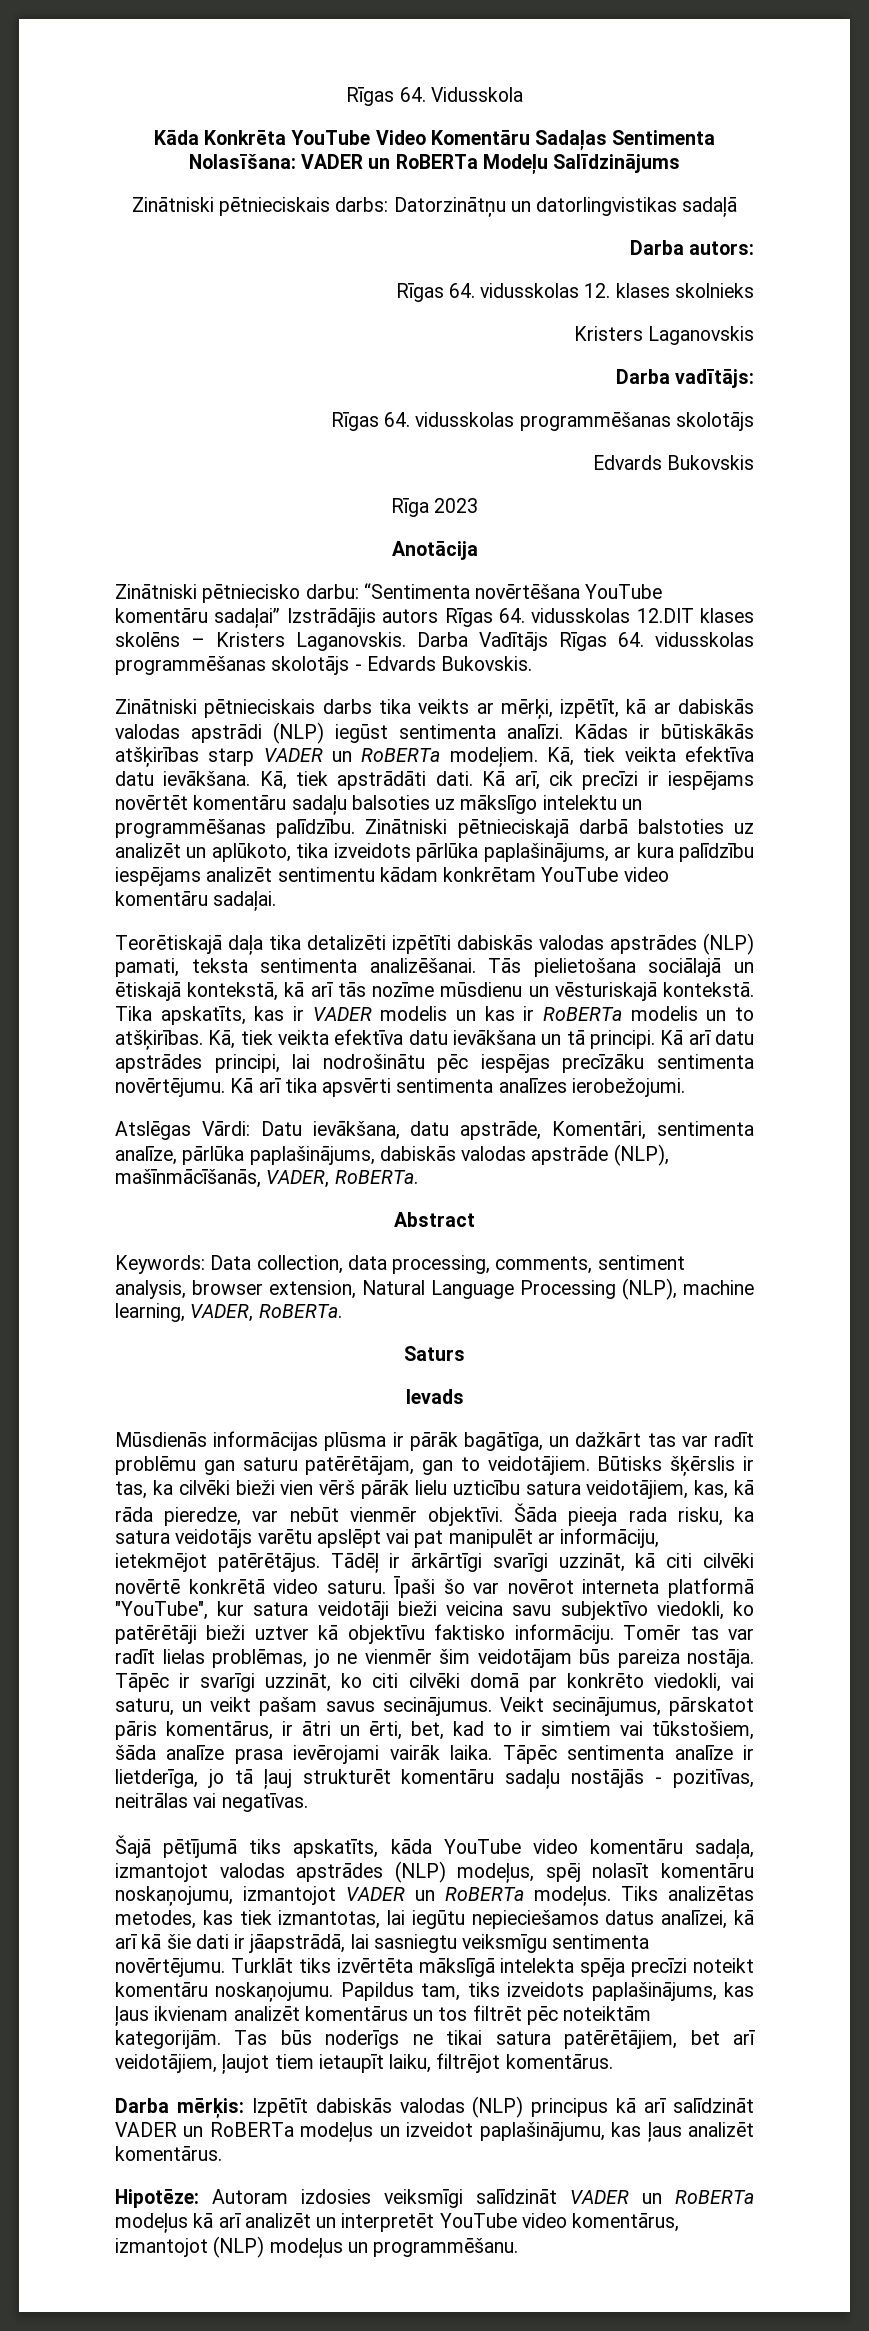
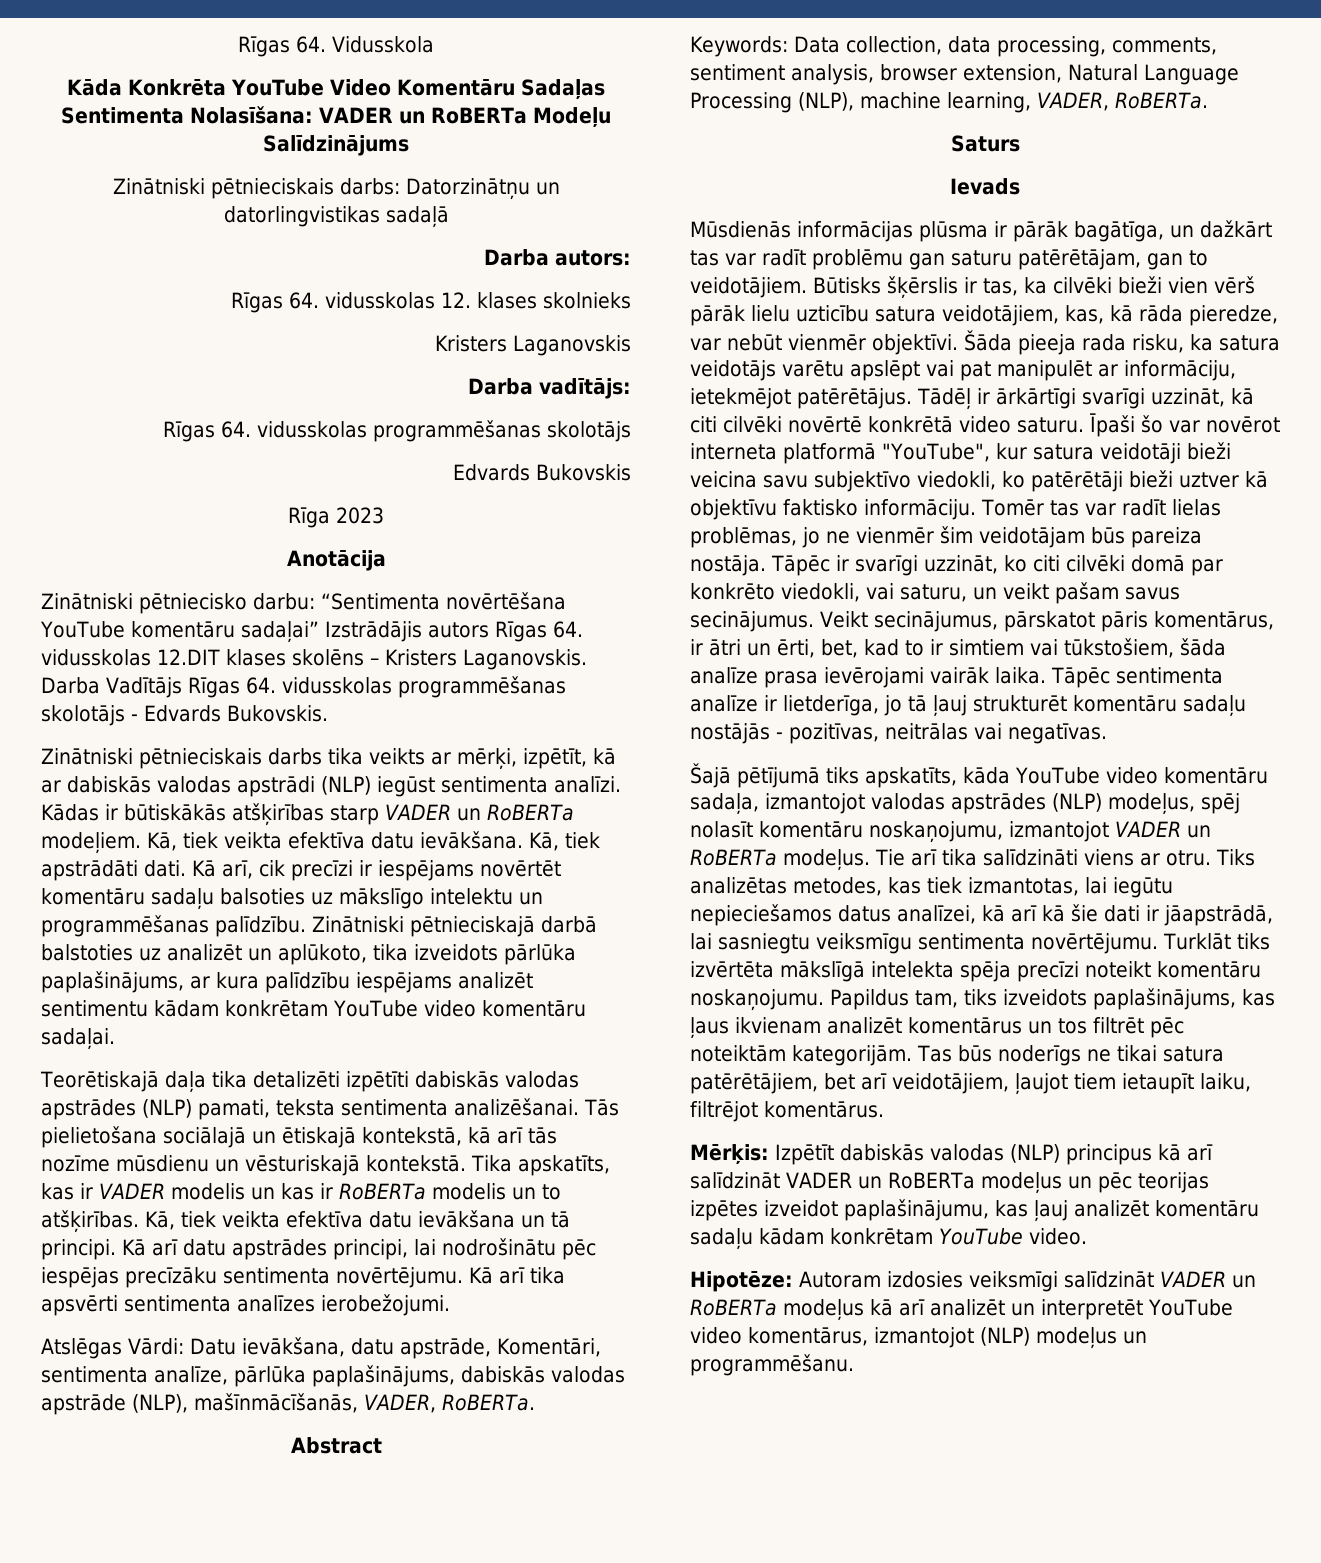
+ Tie arī tika salīdzināti viens ar otru.
- Darba mērķis: Izpētīt dabiskās valodas (NLP) principus kā arī salīdzināt VADER un RoBERTa modeļus un izveidot paplašinājumu, kas ļaus analizēt komentārus.
+ Mērķis: Izpētīt dabiskās valodas (NLP) principus kā arī salīdzināt VADER un RoBERTa modeļus un pēc teorijas izpētes izveidot paplašinājumu, kas ļauj analizēt komentāru sadaļu kādam konkrētam YouTube video.

